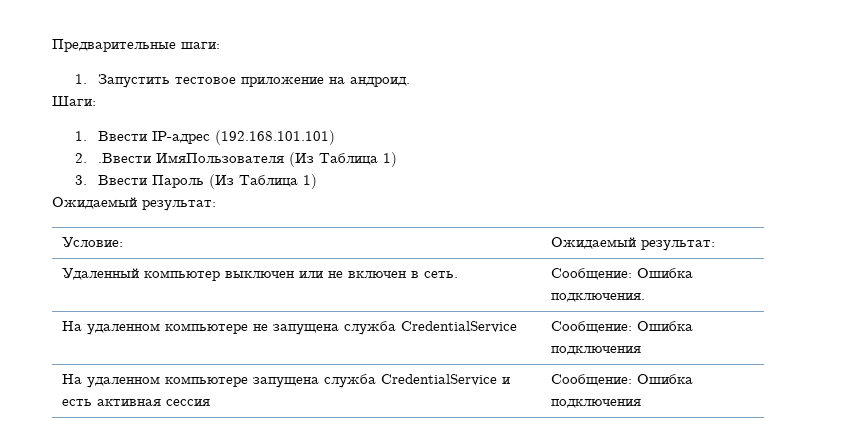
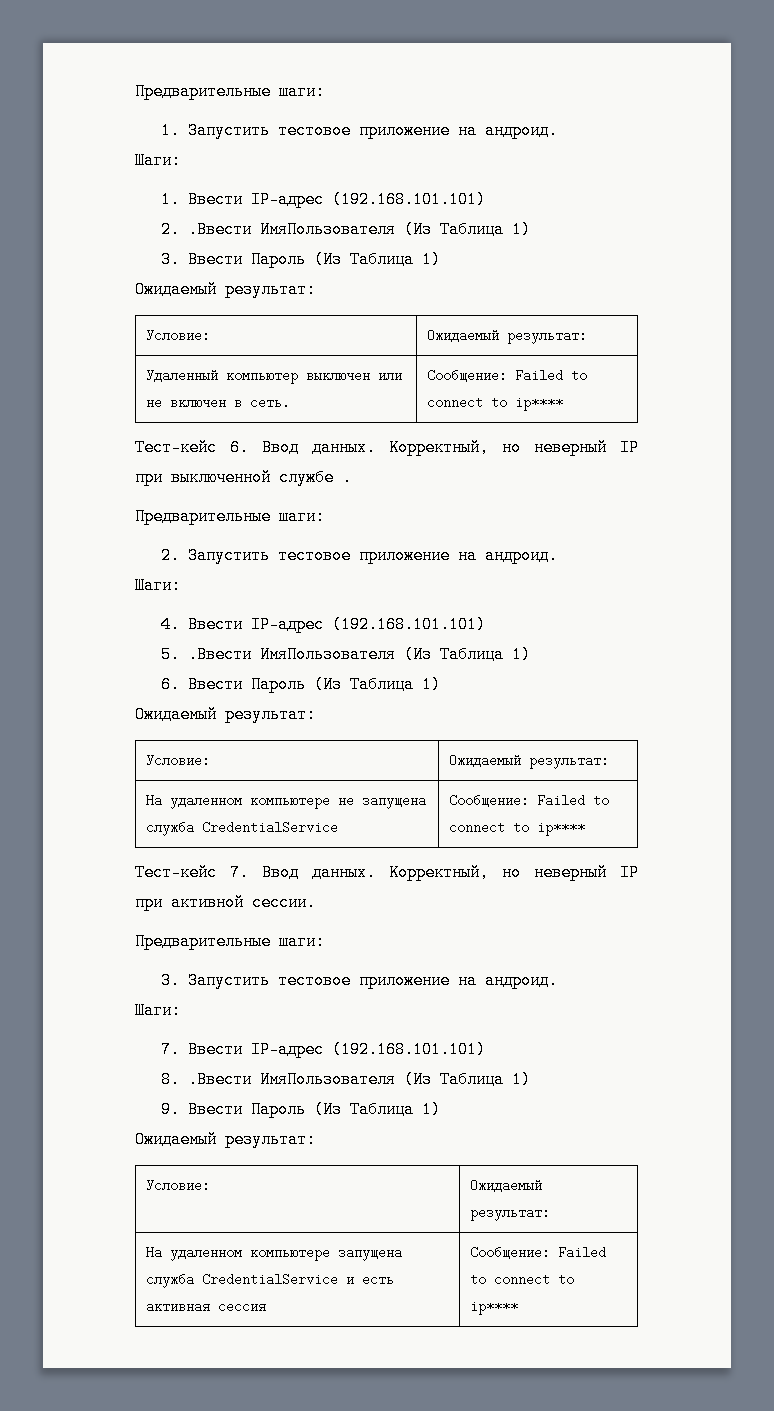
- Удаленный компьютер выключен или не включен в сеть. | Сообщение: Ошибка подключения.
+ Удаленный компьютер выключен или не включен в сеть. | Сообщение: Failed to connect to ip****
+ Тест-кейс 6. Ввод данных. Корректный, но неверный IP при выключенной службе .
+ Предварительные шаги:
+ 2. Запустить тестовое приложение на андроид.
+ Шаги:
+ 4. Ввести IP-адрес (192.168.101.101)
+ 5. .Ввести ИмяПользователя (Из Таблица 1)
+ 6. Ввести Пароль (Из Таблица 1)
+ Ожидаемый результат:
+ Условие: | Ожидаемый результат:
- На удаленном компьютере не запущена служба CredentialService | Сообщение: Ошибка подключения
+ На удаленном компьютере не запущена служба CredentialService | Сообщение: Failed to connect to ip****
+ Тест-кейс 7. Ввод данных. Корректный, но неверный IP при активной сессии.
+ Предварительные шаги:
+ 3. Запустить тестовое приложение на андроид.
+ Шаги:
+ 7. Ввести IP-адрес (192.168.101.101)
+ 8. .Ввести ИмяПользователя (Из Таблица 1)
+ 9. Ввести Пароль (Из Таблица 1)
+ Ожидаемый результат:
+ Условие: | Ожидаемый результат:
- На удаленном компьютере запущена служба CredentialService и есть активная сессия | Сообщение: Ошибка подключения
+ На удаленном компьютере запущена служба CredentialService и есть активная сессия | Сообщение: Failed to connect to ip****

